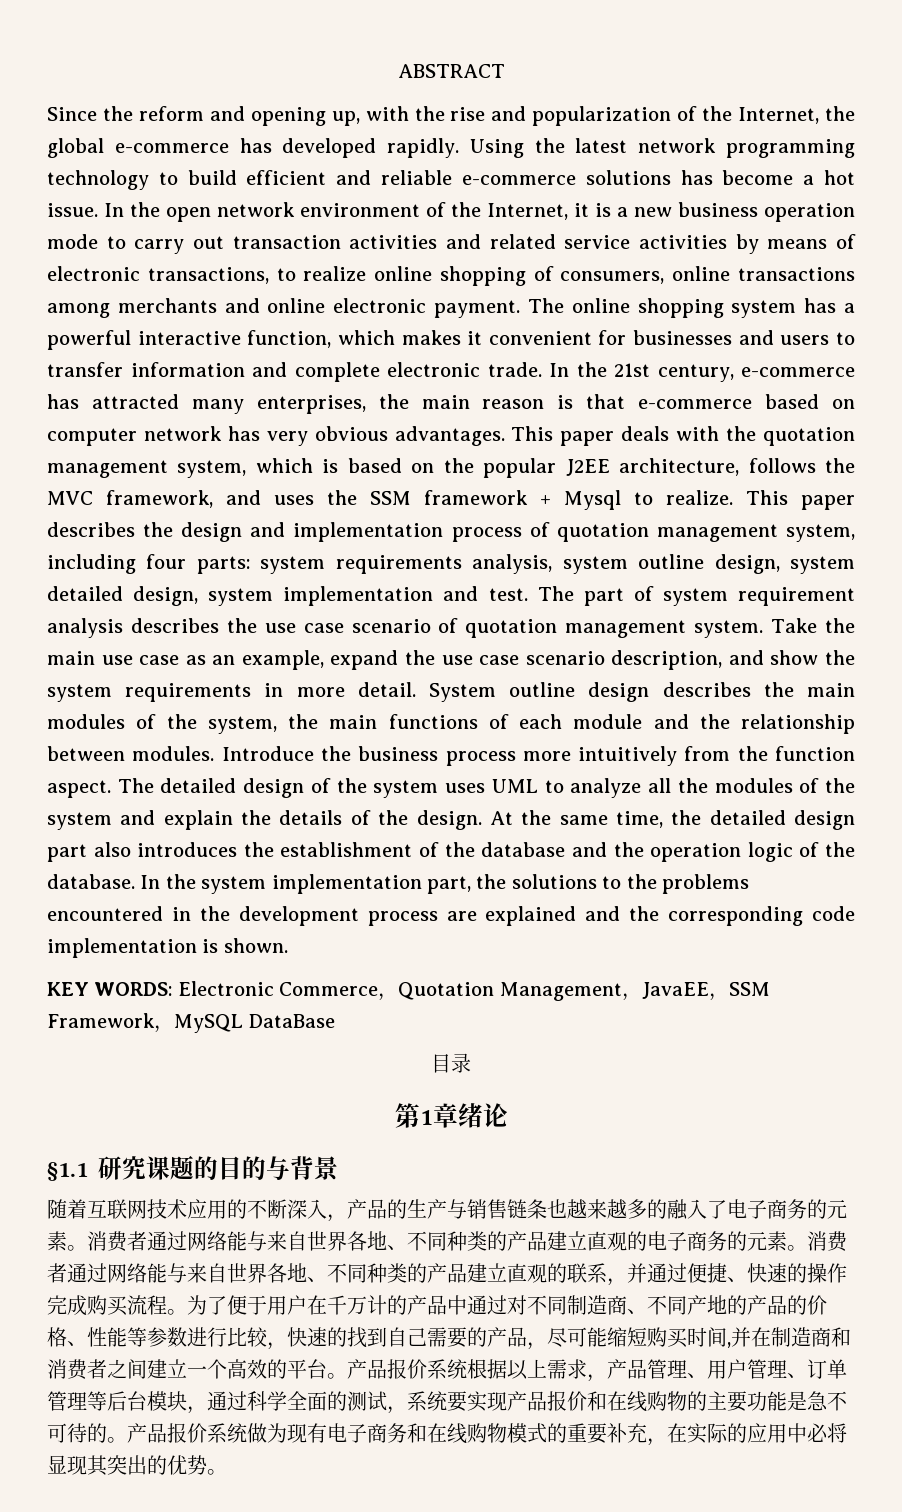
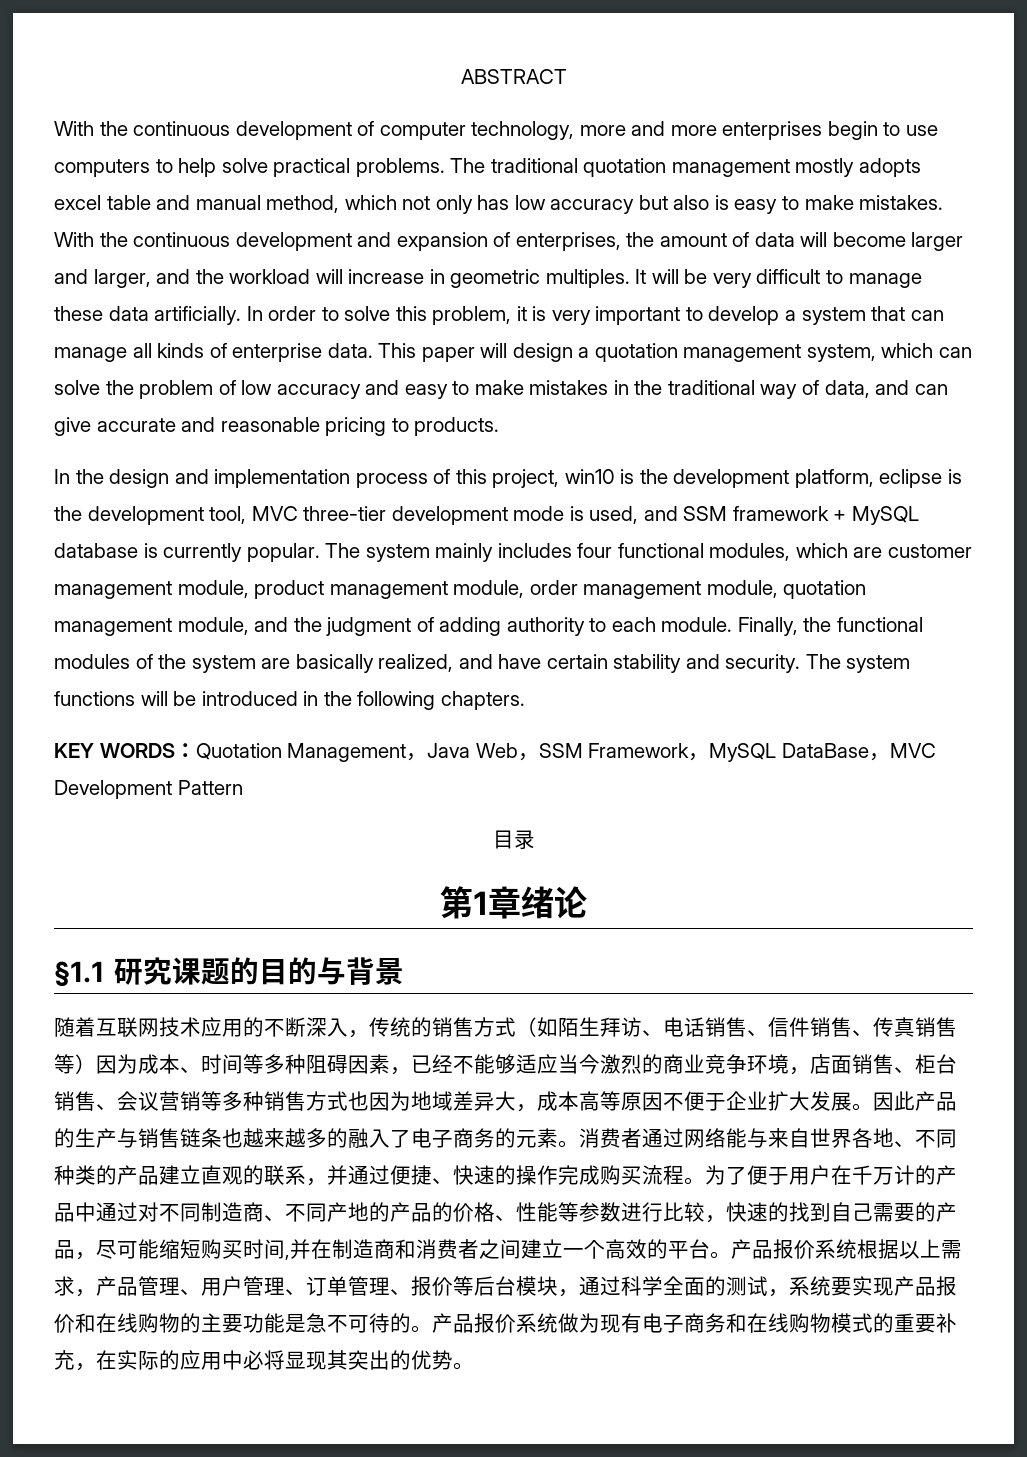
- Since the reform and opening up, with the rise and popularization of the Internet, the global e-commerce has developed rapidly. Using the latest network programming technology to build efficient and reliable e-commerce solutions has become a hot issue. In the open network environment of the Internet, it is a new business operation mode to carry out transaction activities and related service activities by means of electronic transactions, to realize online shopping of consumers, online transactions among merchants and online electronic payment. The online shopping system has a powerful interactive function, which makes it convenient for businesses and users to transfer information and complete electronic trade. In the 21st century, e-commerce has attracted many enterprises, the main reason is that e-commerce based on computer network has very obvious advantages. This paper deals with the quotation management system, which is based on the popular J2EE architecture, follows the MVC framework, and uses the SSM framework + Mysql to realize. This paper describes the design and implementation process of quotation management system, including four parts: system requirements analysis, system outline design, system detailed design, system implementation and test. The part of system requirement analysis describes the use case scenario of quotation management system. Take the main use case as an example, expand the use case scenario description, and show the system requirements in more detail. System outline design describes the main modules of the system, the main functions of each module and the relationship between modules. Introduce the business process more intuitively from the function aspect. The detailed design of the system uses UML to analyze all the modules of the system and explain the details of the design. At the same time, the detailed design part also introduces the establishment of the database and the operation logic of the database. In the system implementation part, the solutions to the problems encountered in the development process are explained and the corresponding code implementation is shown.
- KEY WORDS: Electronic Commerce，Quotation Management，JavaEE，SSM Framework，MySQL DataBase
+ With the continuous development of computer technology, more and more enterprises begin to use computers to help solve practical problems. The traditional quotation management mostly adopts excel table and manual method, which not only has low accuracy but also is easy to make mistakes. With the continuous development and expansion of enterprises, the amount of data will become larger and larger, and the workload will increase in geometric multiples. It will be very difficult to manage these data artificially. In order to solve this problem, it is very important to develop a system that can manage all kinds of enterprise data. This paper will design a quotation management system, which can solve the problem of low accuracy and easy to make mistakes in the traditional way of data, and can give accurate and reasonable pricing to products.
+ In the design and implementation process of this project, win10 is the development platform, eclipse is the development tool, MVC three-tier development mode is used, and SSM framework + MySQL database is currently popular. The system mainly includes four functional modules, which are customer management module, product management module, order management module, quotation management module, and the judgment of adding authority to each module. Finally, the functional modules of the system are basically realized, and have certain stability and security. The system functions will be introduced in the following chapters.
+ KEY WORDS：Quotation Management，Java Web，SSM Framework，MySQL DataBase，MVC Development Pattern
- 随着互联网技术应用的不断深入，产品的生产与销售链条也越来越多的融入了电子商务的元素。
+ 随着互联网技术应用的不断深入，传统的销售方式（如陌生拜访、电话销售、信件销售、传真销售等）因为成本、时间等多种阻碍因素，已经不能够适应当今激烈的商业竞争环境，店面销售、柜台销售、会议营销等多种销售方式也因为地域差异大，成本高等原因不便于企业扩大发展。因此产品的生产与销售链条也越来越多的融入了电子商务的元素。
- 消费者通过网络能与来自世界各地、不同种类的产品建立直观的电子商务的元素。消费者通过网络能与来自世界各地、不同种类的产品建立直观的联系，并通过便捷、快速的操作完成购买流程。
+ 消费者通过网络能与来自世界各地、不同种类的产品建立直观的联系，并通过便捷、快速的操作完成购买流程。
- 产品报价系统根据以上需求，产品管理、用户管理、订单管理等后台模块，通过科学全面的测试，系统要实现产品报价和在线购物的主要功能是急不可待的。
+ 产品报价系统根据以上需求，产品管理、用户管理、订单管理、报价等后台模块，通过科学全面的测试，系统要实现产品报价和在线购物的主要功能是急不可待的。

